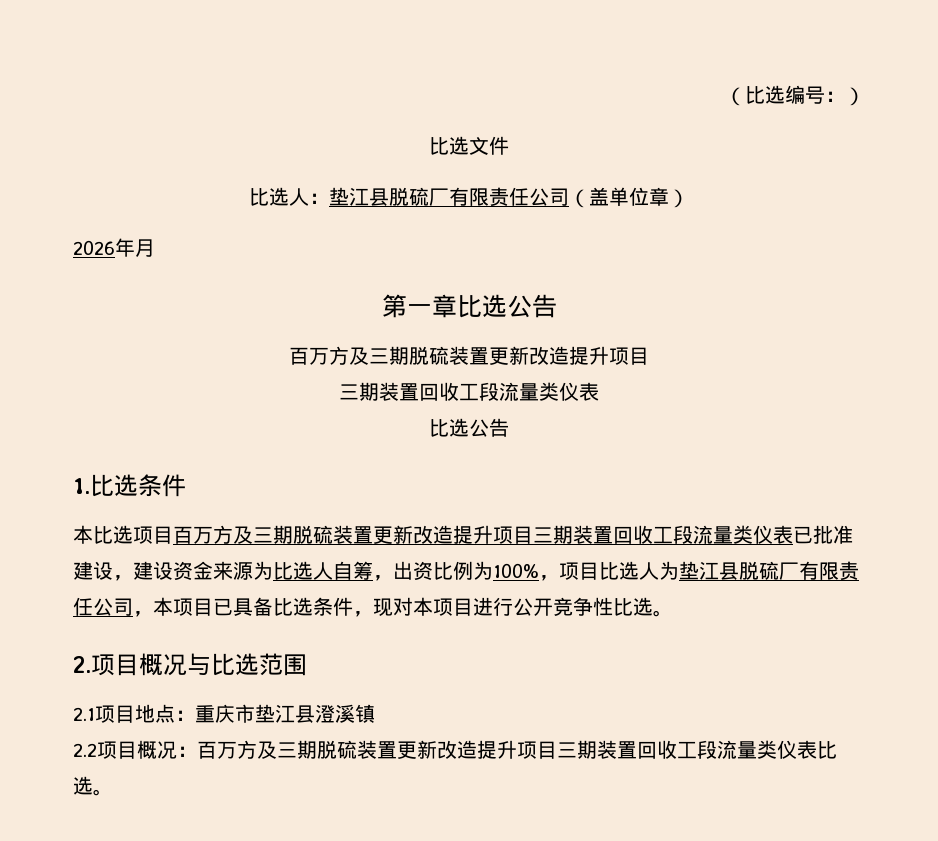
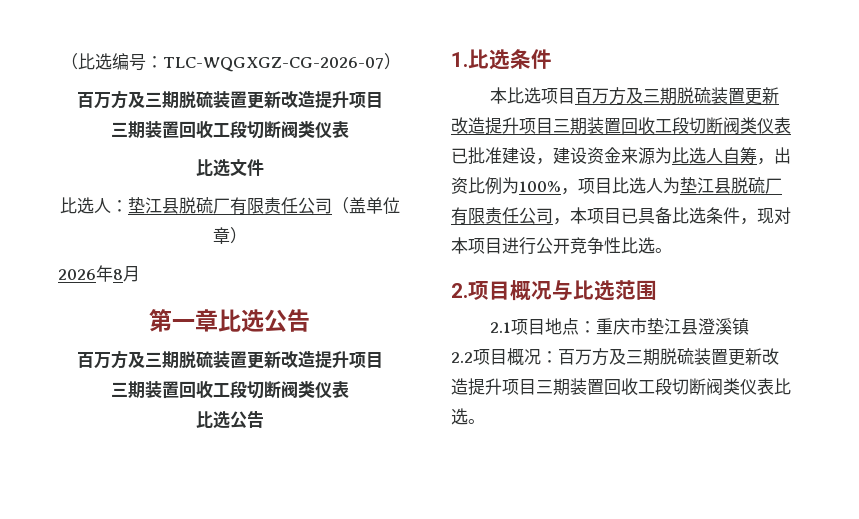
- （比选编号：）
+ （比选编号：TLC-WQGXGZ-CG-2026-07）
+ 百万方及三期脱硫装置更新改造提升项目
+ 三期装置回收工段切断阀类仪表
- 2026年月
+ 2026年8月
  第一章比选公告
  百万方及三期脱硫装置更新改造提升项目
- 三期装置回收工段流量类仪表
+ 三期装置回收工段切断阀类仪表
- 本比选项目百万方及三期脱硫装置更新改造提升项目三期装置回收工段流量类仪表已批准建设，建设资金来源为比选人自筹，出资比例为100%，项目比选人为垫江县脱硫厂有限责任公司，本项目已具备比选条件，现对本项目进行公开竞争性比选。
+ 本比选项目百万方及三期脱硫装置更新改造提升项目三期装置回收工段切断阀类仪表已批准建设，建设资金来源为比选人自筹，出资比例为100%，项目比选人为垫江县脱硫厂有限责任公司，本项目已具备比选条件，现对本项目进行公开竞争性比选。
- 2.2项目概况：百万方及三期脱硫装置更新改造提升项目三期装置回收工段流量类仪表比选。
+ 2.2项目概况：百万方及三期脱硫装置更新改造提升项目三期装置回收工段切断阀类仪表比选。

